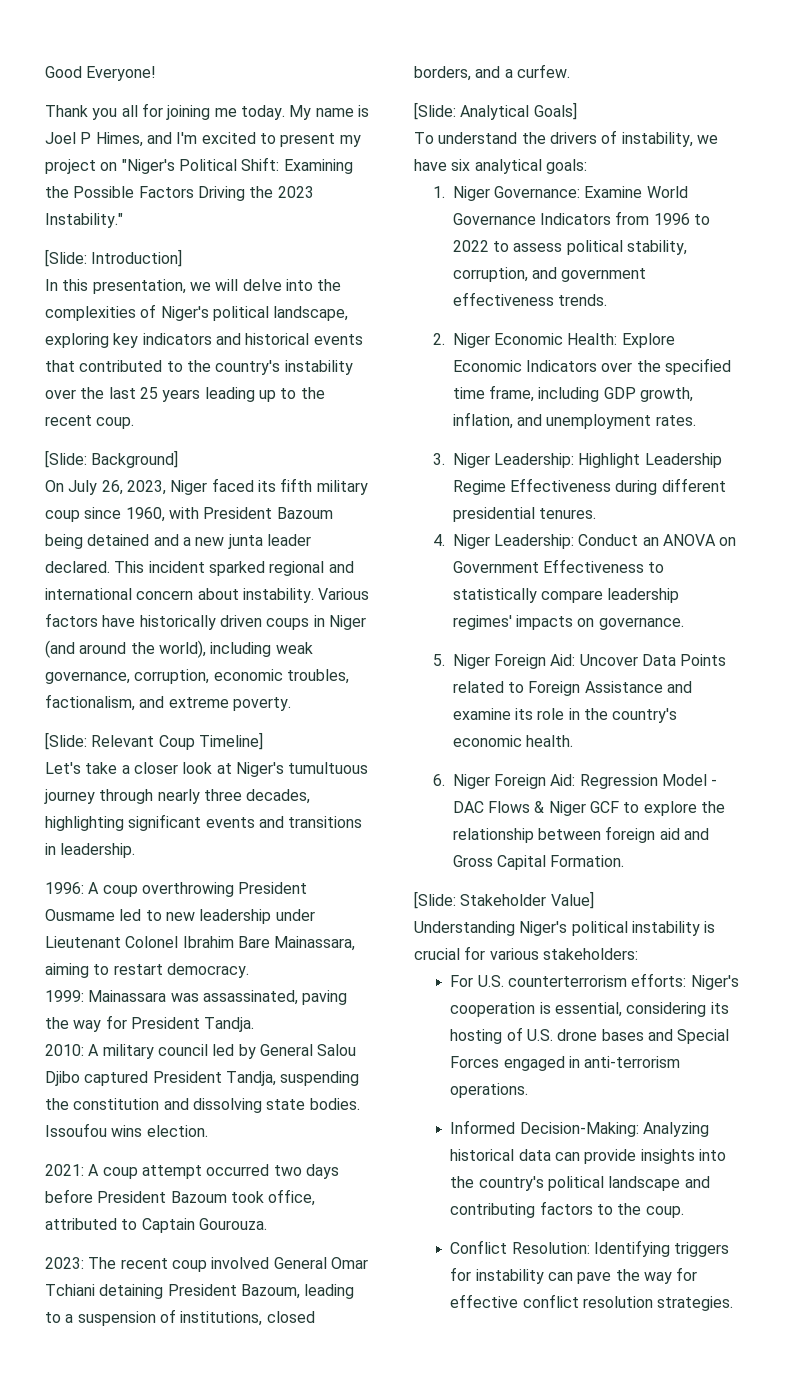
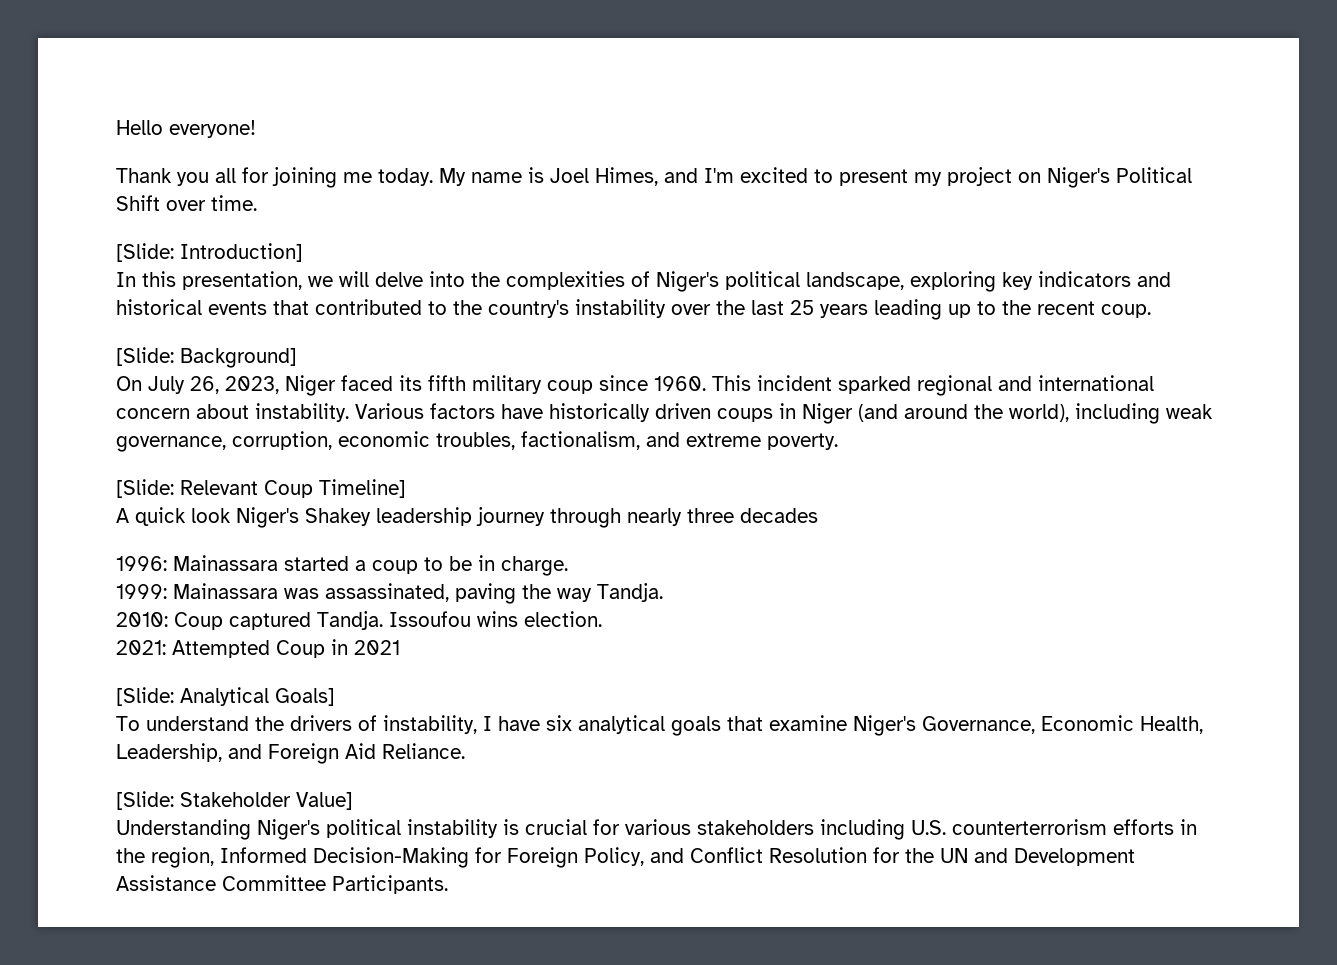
- Good Everyone!
+ Hello everyone!
- My name is Joel P Himes, and I'm excited to present my project on "Niger's Political Shift: Examining the Possible Factors Driving the 2023 Instability."
+ My name is Joel Himes, and I'm excited to present my project on Niger's Political Shift over time.
- On July 26, 2023, Niger faced its fifth military coup since 1960, with President Bazoum being detained and a new junta leader declared.
+ On July 26, 2023, Niger faced its fifth military coup since 1960.
- Let's take a closer look at Niger's tumultuous journey through nearly three decades, highlighting significant events and transitions in leadership.
- 1996: A coup overthrowing President Ousmame led to new leadership under Lieutenant Colonel Ibrahim Bare Mainassara, aiming to restart democracy.
+ A quick look Niger's Shakey leadership journey through nearly three decades
+ 1996: Mainassara started a coup to be in charge.
- 1999: Mainassara was assassinated, paving the way for President Tandja.
+ 1999: Mainassara was assassinated, paving the way Tandja.
- 2010: A military council led by General Salou Djibo captured President Tandja, suspending the constitution and dissolving state bodies. Issoufou wins election.
- 2021: A coup attempt occurred two days before President Bazoum took office, attributed to Captain Gourouza.
- 2023: The recent coup involved General Omar Tchiani detaining President Bazoum, leading to a suspension of institutions, closed borders, and a curfew.
+ 2010: Coup captured Tandja. Issoufou wins election.
+ 2021: Attempted Coup in 2021
- To understand the drivers of instability, we have six analytical goals:
- 1. Niger Governance: Examine World Governance Indicators from 1996 to 2022 to assess political stability, corruption, and government effectiveness trends.
- 2. Niger Economic Health: Explore Economic Indicators over the specified time frame, including GDP growth, inflation, and unemployment rates.
- 3. Niger Leadership: Highlight Leadership Regime Effectiveness during different presidential tenures.
- 4. Niger Leadership: Conduct an ANOVA on Government Effectiveness to statistically compare leadership regimes' impacts on governance.
- 5. Niger Foreign Aid: Uncover Data Points related to Foreign Assistance and examine its role in the country's economic health.
- 6. Niger Foreign Aid: Regression Model - DAC Flows & Niger GCF to explore the relationship between foreign aid and Gross Capital Formation.
+ To understand the drivers of instability, I have six analytical goals that examine Niger's Governance, Economic Health, Leadership, and Foreign Aid Reliance.
- Understanding Niger's political instability is crucial for various stakeholders:
- For U.S. counterterrorism efforts: Niger's cooperation is essential, considering its hosting of U.S. drone bases and Special Forces engaged in anti-terrorism operations.
- Informed Decision-Making: Analyzing historical data can provide insights into the country's political landscape and contributing factors to the coup.
- Conflict Resolution: Identifying triggers for instability can pave the way for effective conflict resolution strategies.
+ Understanding Niger's political instability is crucial for various stakeholders including U.S. counterterrorism efforts in the region, Informed Decision-Making for Foreign Policy, and Conflict Resolution for the UN and Development Assistance Committee Participants.

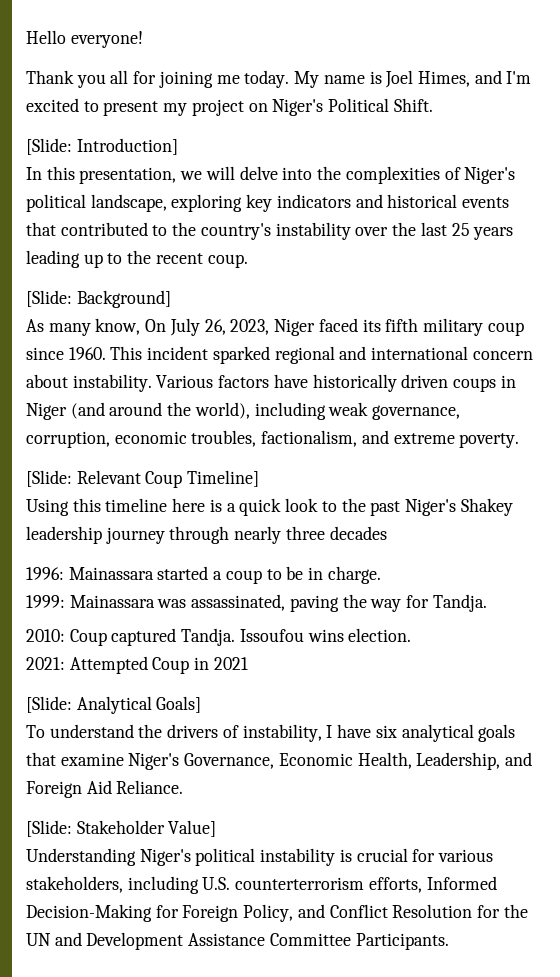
- My name is Joel Himes, and I'm excited to present my project on Niger's Political Shift over time.
+ My name is Joel Himes, and I'm excited to present my project on Niger's Political Shift.
- On July 26, 2023, Niger faced its fifth military coup since 1960.
+ As many know, On July 26, 2023, Niger faced its fifth military coup since 1960.
- A quick look Niger's Shakey leadership journey through nearly three decades
+ Using this timeline here is a quick look to the past Niger's Shakey leadership journey through nearly three decades
- 1999: Mainassara was assassinated, paving the way Tandja.
+ 1999: Mainassara was assassinated, paving the way for Tandja.
- Understanding Niger's political instability is crucial for various stakeholders including U.S. counterterrorism efforts in the region, Informed Decision-Making for Foreign Policy, and Conflict Resolution for the UN and Development Assistance Committee Participants.
+ Understanding Niger's political instability is crucial for various stakeholders, including U.S. counterterrorism efforts, Informed Decision-Making for Foreign Policy, and Conflict Resolution for the UN and Development Assistance Committee Participants.

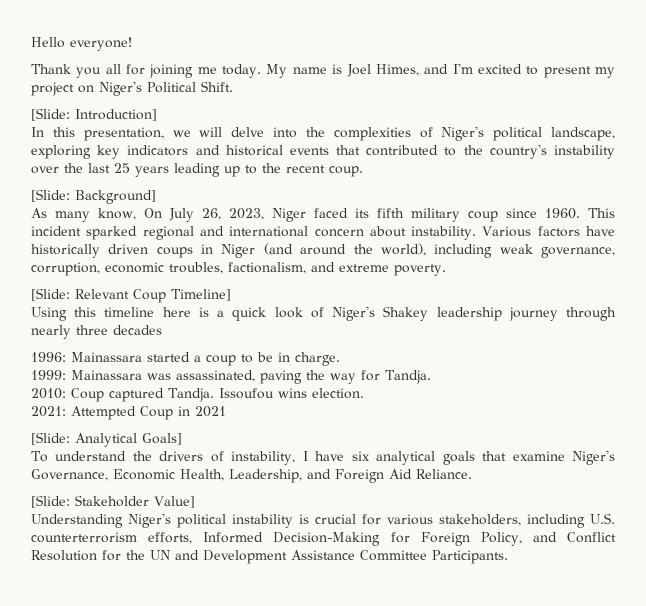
- Using this timeline here is a quick look to the past Niger's Shakey leadership journey through nearly three decades
+ Using this timeline here is a quick look of Niger's Shakey leadership journey through nearly three decades

